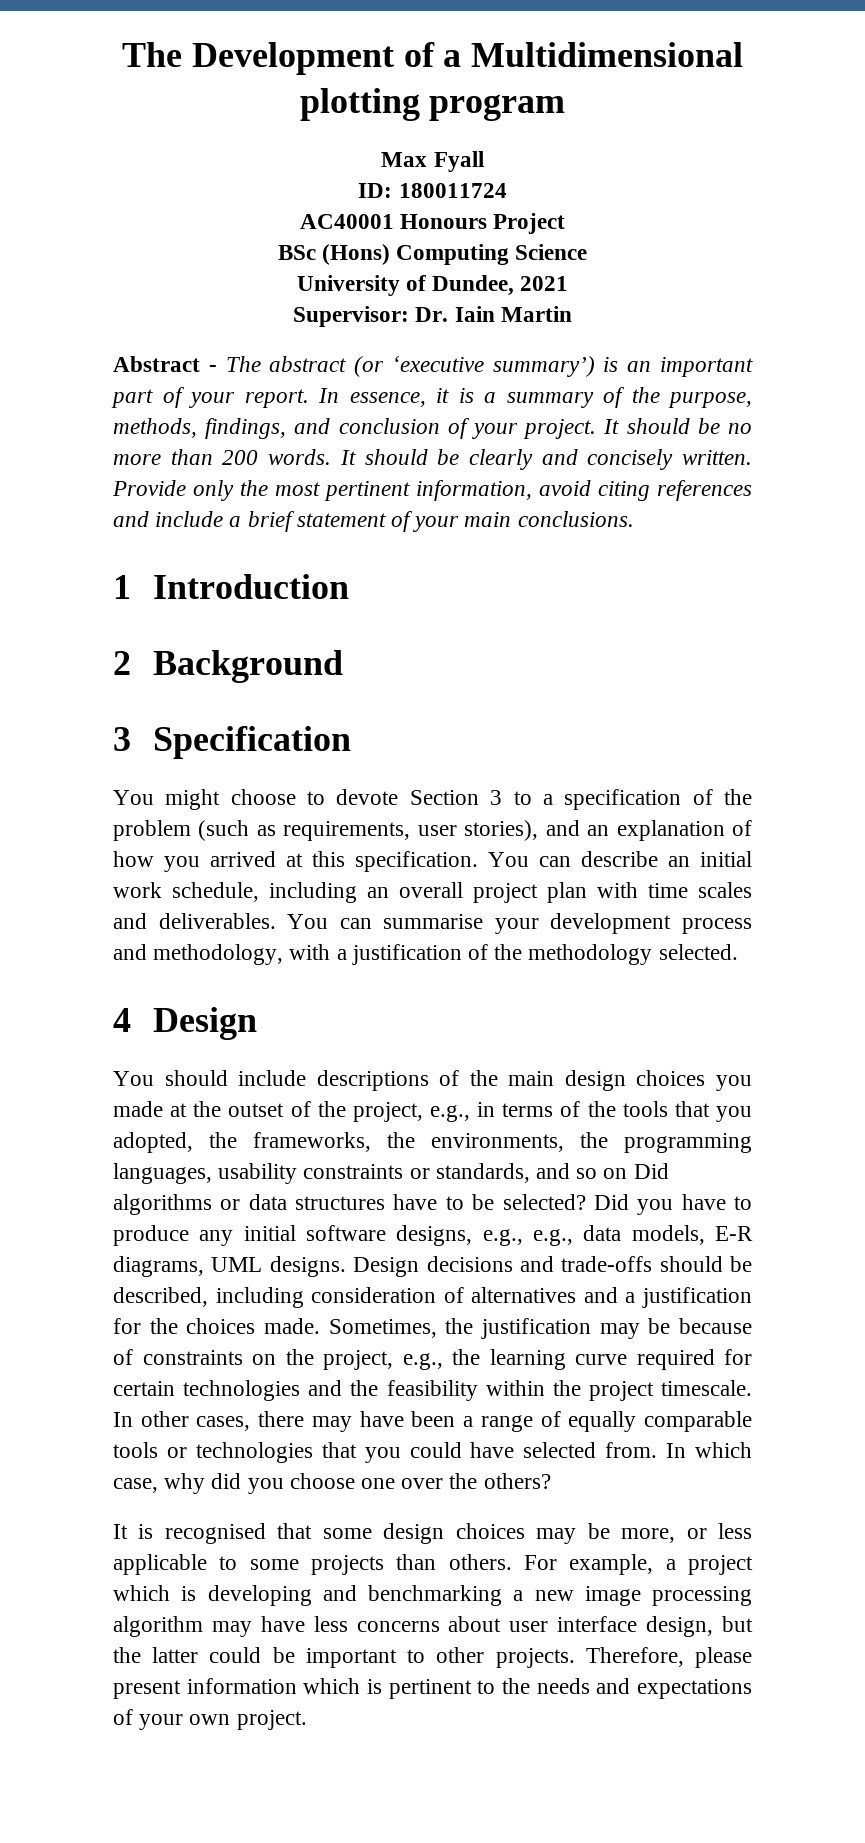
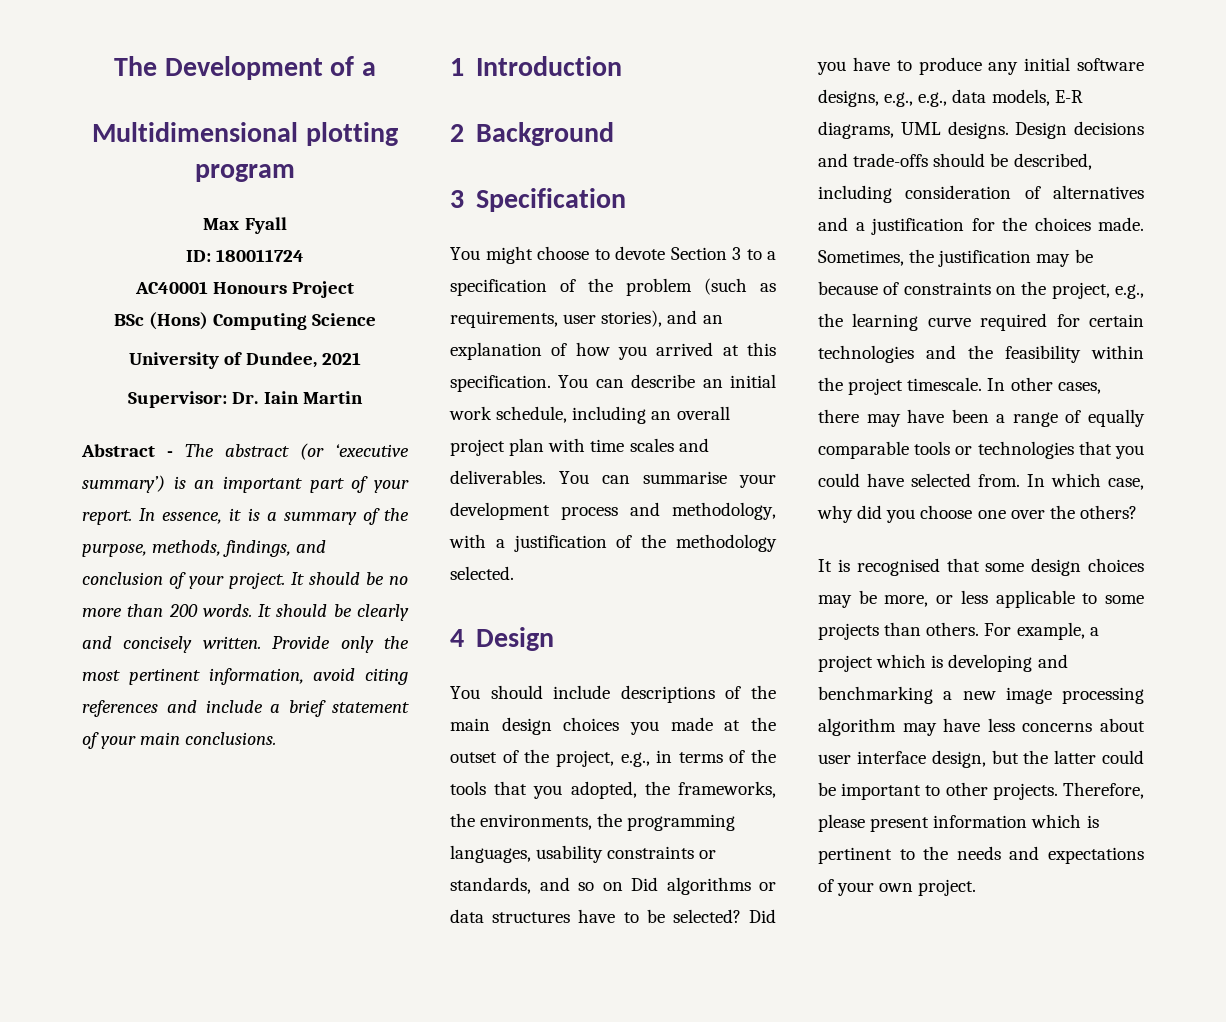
- The Development of a Multidimensional plotting program
+ The Development of a
+ Multidimensional plotting program

